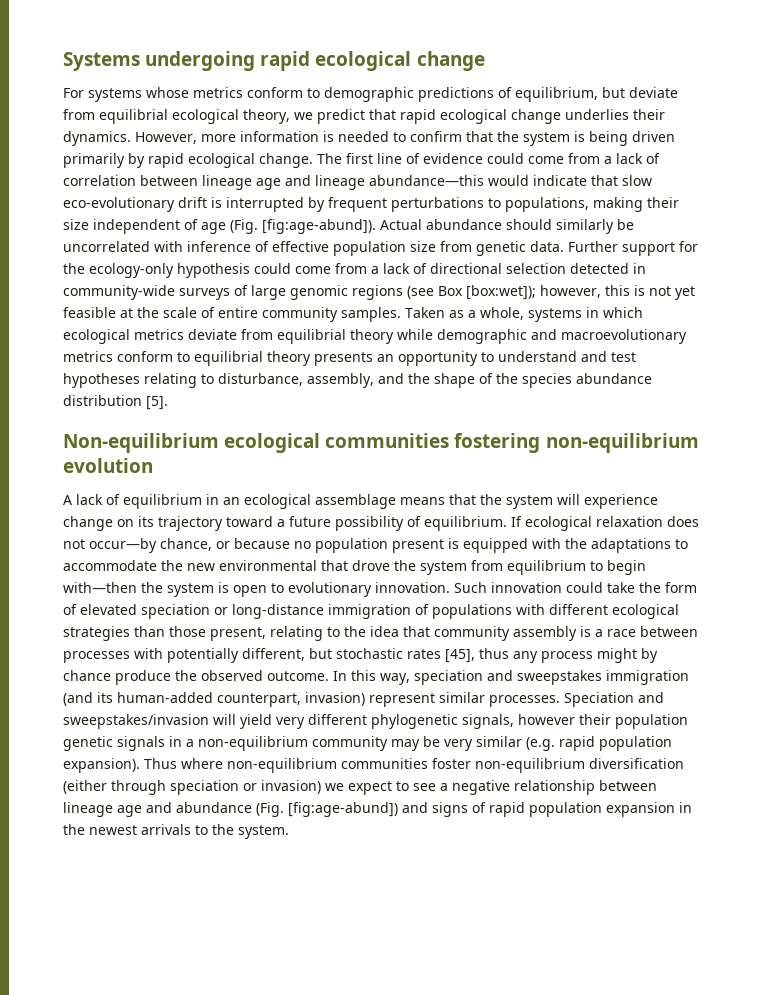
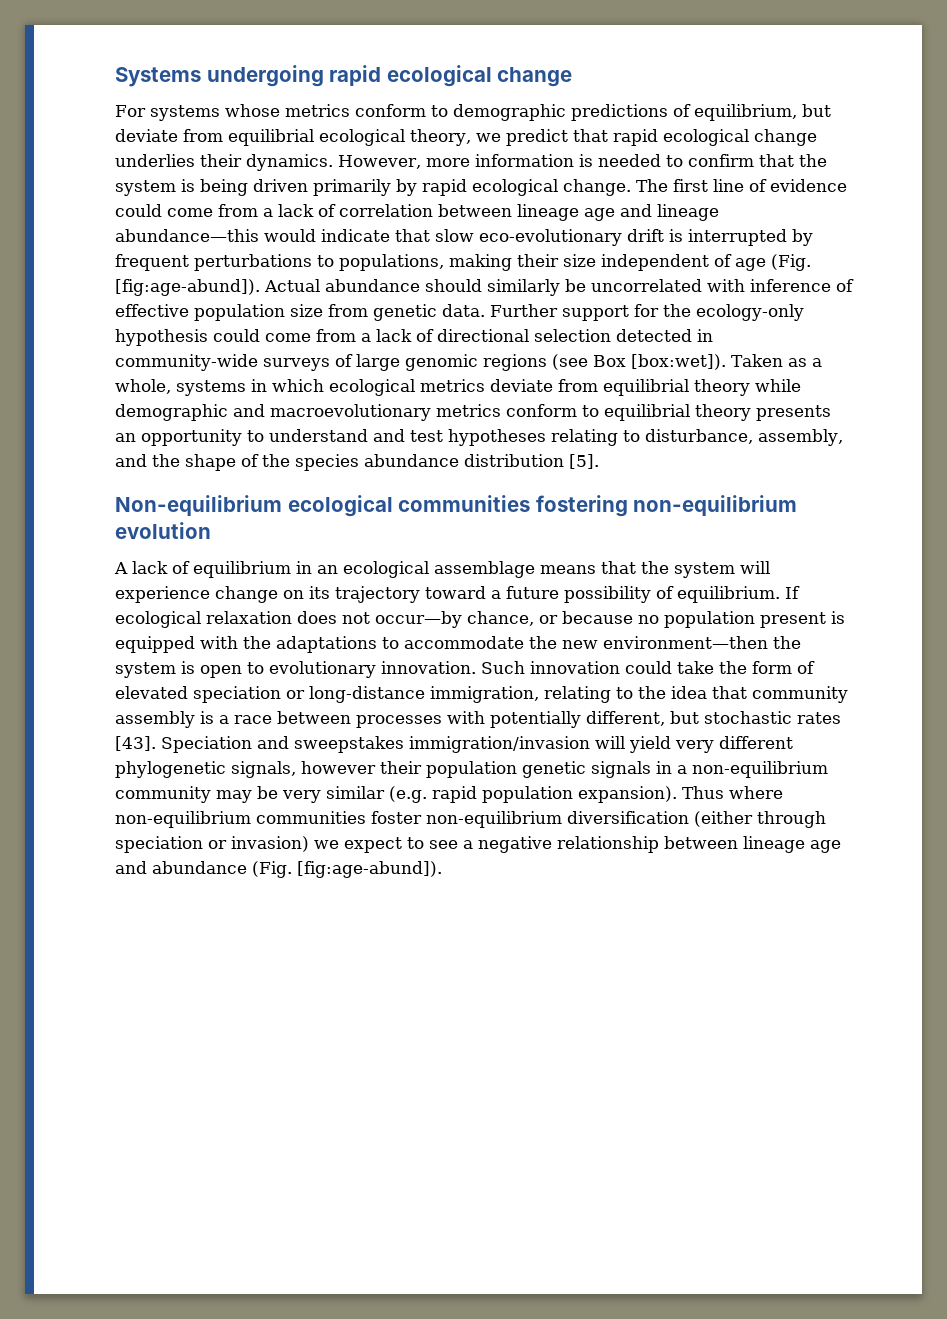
- Further support for the ecology-only hypothesis could come from a lack of directional selection detected in community-wide surveys of large genomic regions (see Box [box:wet]); however, this is not yet feasible at the scale of entire community samples.
+ Further support for the ecology-only hypothesis could come from a lack of directional selection detected in community-wide surveys of large genomic regions (see Box [box:wet]).
- If ecological relaxation does not occur—by chance, or because no population present is equipped with the adaptations to accommodate the new environmental that drove the system from equilibrium to begin with—then the system is open to evolutionary innovation.
+ If ecological relaxation does not occur—by chance, or because no population present is equipped with the adaptations to accommodate the new environment—then the system is open to evolutionary innovation.
- Such innovation could take the form of elevated speciation or long-distance immigration of populations with different ecological strategies than those present, relating to the idea that community assembly is a race between processes with potentially different, but stochastic rates [45], thus any process might by chance produce the observed outcome. In this way, speciation and sweepstakes immigration (and its human-added counterpart, invasion) represent similar processes. Speciation and sweepstakes/invasion will yield very different phylogenetic signals, however their population genetic signals in a non-equilibrium community may be very similar (e.g. rapid population expansion).
+ Such innovation could take the form of elevated speciation or long-distance immigration, relating to the idea that community assembly is a race between processes with potentially different, but stochastic rates [43]. Speciation and sweepstakes immigration/invasion will yield very different phylogenetic signals, however their population genetic signals in a non-equilibrium community may be very similar (e.g. rapid population expansion).
- Thus where non-equilibrium communities foster non-equilibrium diversification (either through speciation or invasion) we expect to see a negative relationship between lineage age and abundance (Fig. [fig:age-abund]) and signs of rapid population expansion in the newest arrivals to the system.
+ Thus where non-equilibrium communities foster non-equilibrium diversification (either through speciation or invasion) we expect to see a negative relationship between lineage age and abundance (Fig. [fig:age-abund]).

